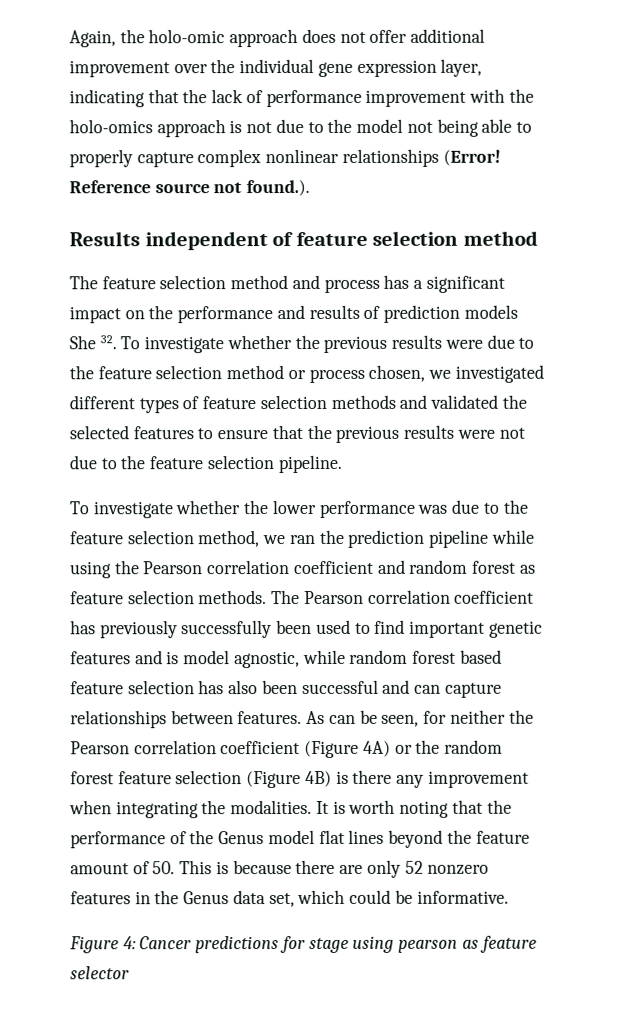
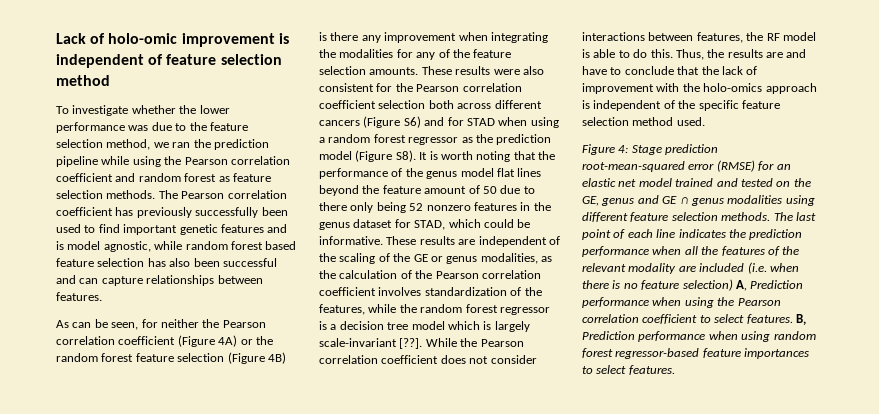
- Again, the holo-omic approach does not offer additional improvement over the individual gene expression layer, indicating that the lack of performance improvement with the holo-omics approach is not due to the model not being able to properly capture complex nonlinear relationships (Error! Reference source not found.).
- Results independent of feature selection method
+ Lack of holo-omic improvement is independent of feature selection method
- The feature selection method and process has a significant impact on the performance and results of prediction models She 32. To investigate whether the previous results were due to the feature selection method or process chosen, we investigated different types of feature selection methods and validated the selected features to ensure that the previous results were not due to the feature selection pipeline.
- The Pearson correlation coefficient has previously successfully been used to find important genetic features and is model agnostic, while random forest based feature selection has also been successful and can capture relationships between features. As can be seen, for neither the Pearson correlation coefficient (Figure 4A) or the random forest feature selection (Figure 4B) is there any improvement when integrating the modalities. It is worth noting that the performance of the Genus model flat lines beyond the feature amount of 50. This is because there are only 52 nonzero features in the Genus data set, which could be informative.
- Figure 4: Cancer predictions for stage using pearson as feature selector
+ The Pearson correlation coefficient has previously successfully been used to find important genetic features and is model agnostic, while random forest based feature selection has also been successful and can capture relationships between features.
+ As can be seen, for neither the Pearson correlation coefficient (Figure 4A) or the random forest feature selection (Figure 4B) is there any improvement when integrating the modalities for any of the feature selection amounts. These results were also consistent for the Pearson correlation coefficient selection both across different cancers (Figure S6) and for STAD when using a random forest regressor as the prediction model (Figure S8). It is worth noting that the performance of the genus model flat lines beyond the feature amount of 50 due to there only being 52 nonzero features in the genus dataset for STAD, which could be informative. These results are independent of the scaling of the GE or genus modalities, as the calculation of the Pearson correlation coefficient involves standardization of the features, while the random forest regressor is a decision tree model which is largely scale-invariant [??]. While the Pearson correlation coefficient does not consider interactions between features, the RF model is able to do this. Thus, the results are and have to conclude that the lack of improvement with the holo-omics approach is independent of the specific feature selection method used.
+ Figure 4: Stage prediction root-mean-squared error (RMSE) for an elastic net model trained and tested on the GE, genus and GE ∩ genus modalities using different feature selection methods. The last point of each line indicates the prediction performance when all the features of the relevant modality are included (i.e. when there is no feature selection) A, Prediction performance when using the Pearson correlation coefficient to select features. B, Prediction performance when using random forest regressor-based feature importances to select features.

